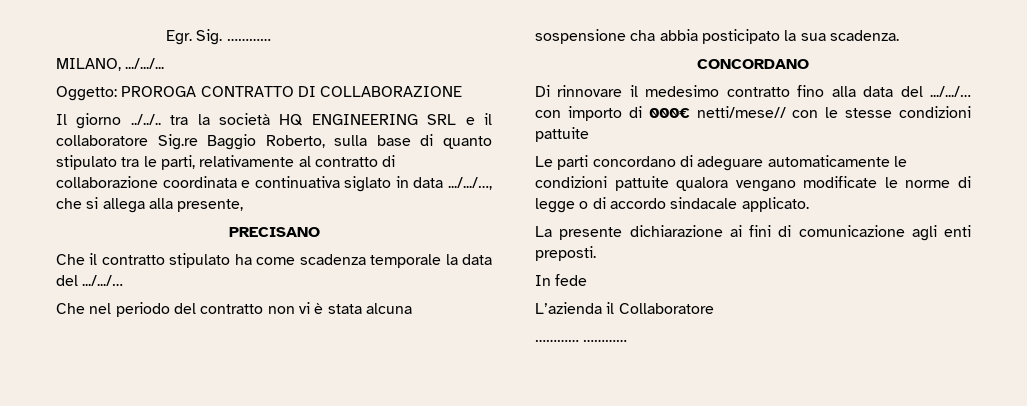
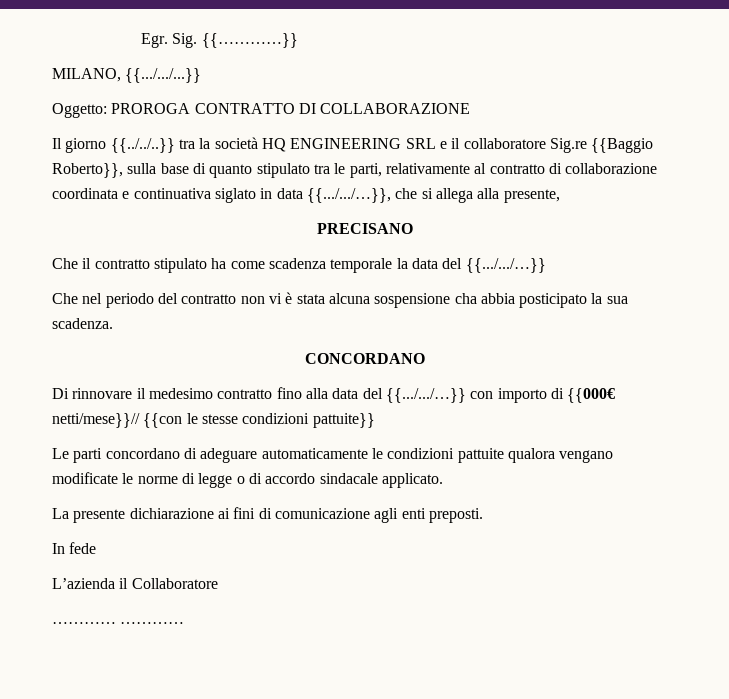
- Egr. Sig. …………
+ Egr. Sig. {{…………}}
- MILANO, .../.../...
+ MILANO, {{.../.../...}}
- Il giorno ../../.. tra la società HQ ENGINEERING SRL e il collaboratore Sig.re Baggio Roberto, sulla base di quanto stipulato tra le parti, relativamente al contratto di collaborazione coordinata e continuativa siglato in data .../.../…, che si allega alla presente,
+ Il giorno {{../../..}} tra la società HQ ENGINEERING SRL e il collaboratore Sig.re {{Baggio Roberto}}, sulla base di quanto stipulato tra le parti, relativamente al contratto di collaborazione coordinata e continuativa siglato in data {{.../.../…}}, che si allega alla presente,
- Che il contratto stipulato ha come scadenza temporale la data del .../.../…
+ Che il contratto stipulato ha come scadenza temporale la data del {{.../.../…}}
- Di rinnovare il medesimo contratto fino alla data del .../.../… con importo di 000€ netti/mese// con le stesse condizioni pattuite
+ Di rinnovare il medesimo contratto fino alla data del {{.../.../…}} con importo di {{000€ netti/mese}}// {{con le stesse condizioni pattuite}}

